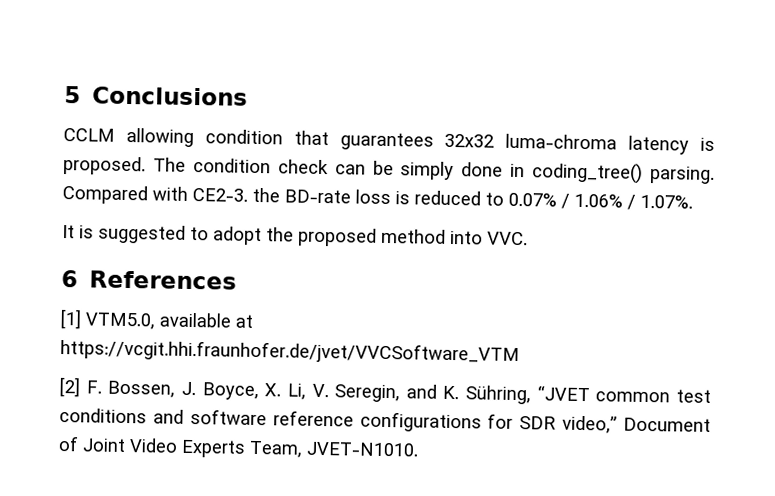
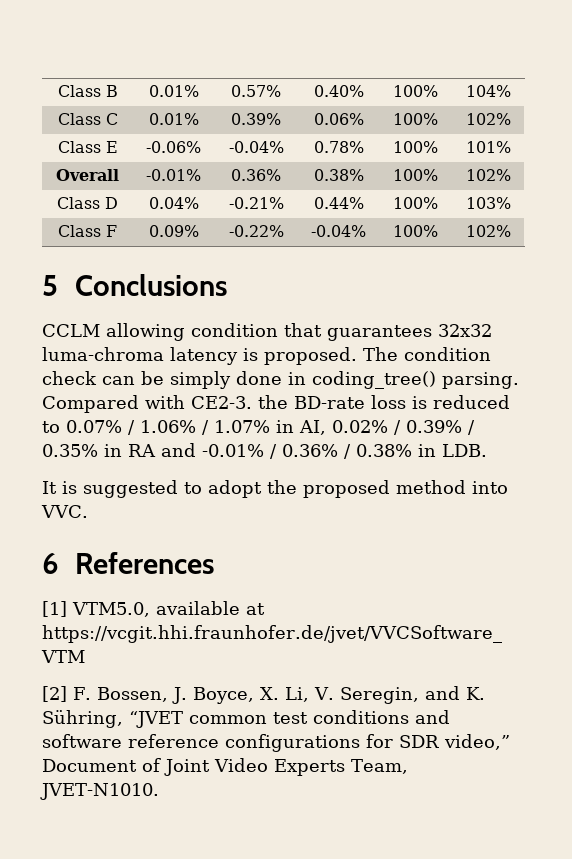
+ Class B | 0.01% | 0.57% | 0.40% | 100% | 104%
+ Class C | 0.01% | 0.39% | 0.06% | 100% | 102%
+ Class E | -0.06% | -0.04% | 0.78% | 100% | 101%
+ Overall | -0.01% | 0.36% | 0.38% | 100% | 102%
+ Class D | 0.04% | -0.21% | 0.44% | 100% | 103%
+ Class F | 0.09% | -0.22% | -0.04% | 100% | 102%
- Compared with CE2-3. the BD-rate loss is reduced to 0.07% / 1.06% / 1.07%.
+ Compared with CE2-3. the BD-rate loss is reduced to 0.07% / 1.06% / 1.07% in AI, 0.02% / 0.39% / 0.35% in RA and -0.01% / 0.36% / 0.38% in LDB.

